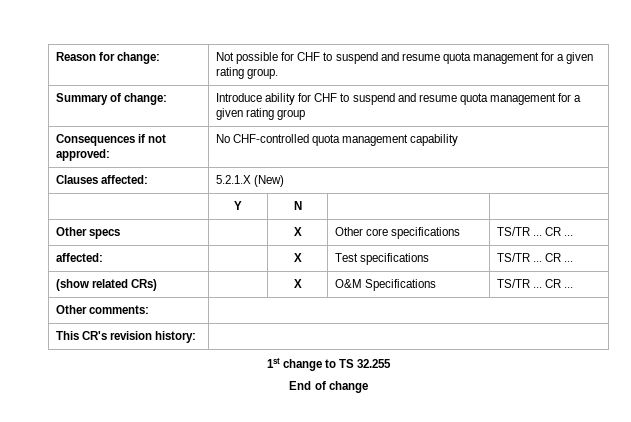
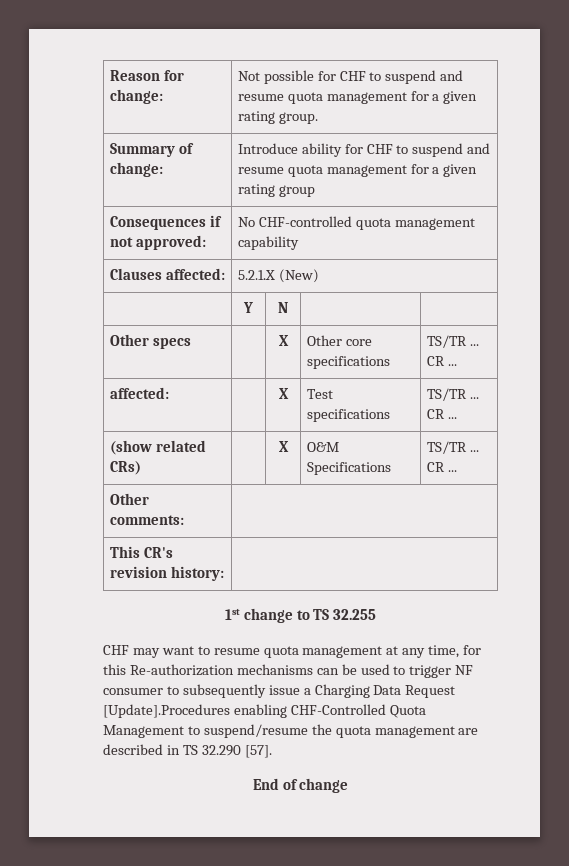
+ CHF may want to resume quota management at any time, for this Re-authorization mechanisms can be used to trigger NF consumer to subsequently issue a Charging Data Request [Update].Procedures enabling CHF-Controlled Quota Management to suspend/resume the quota management are described in TS 32.290 [57].

